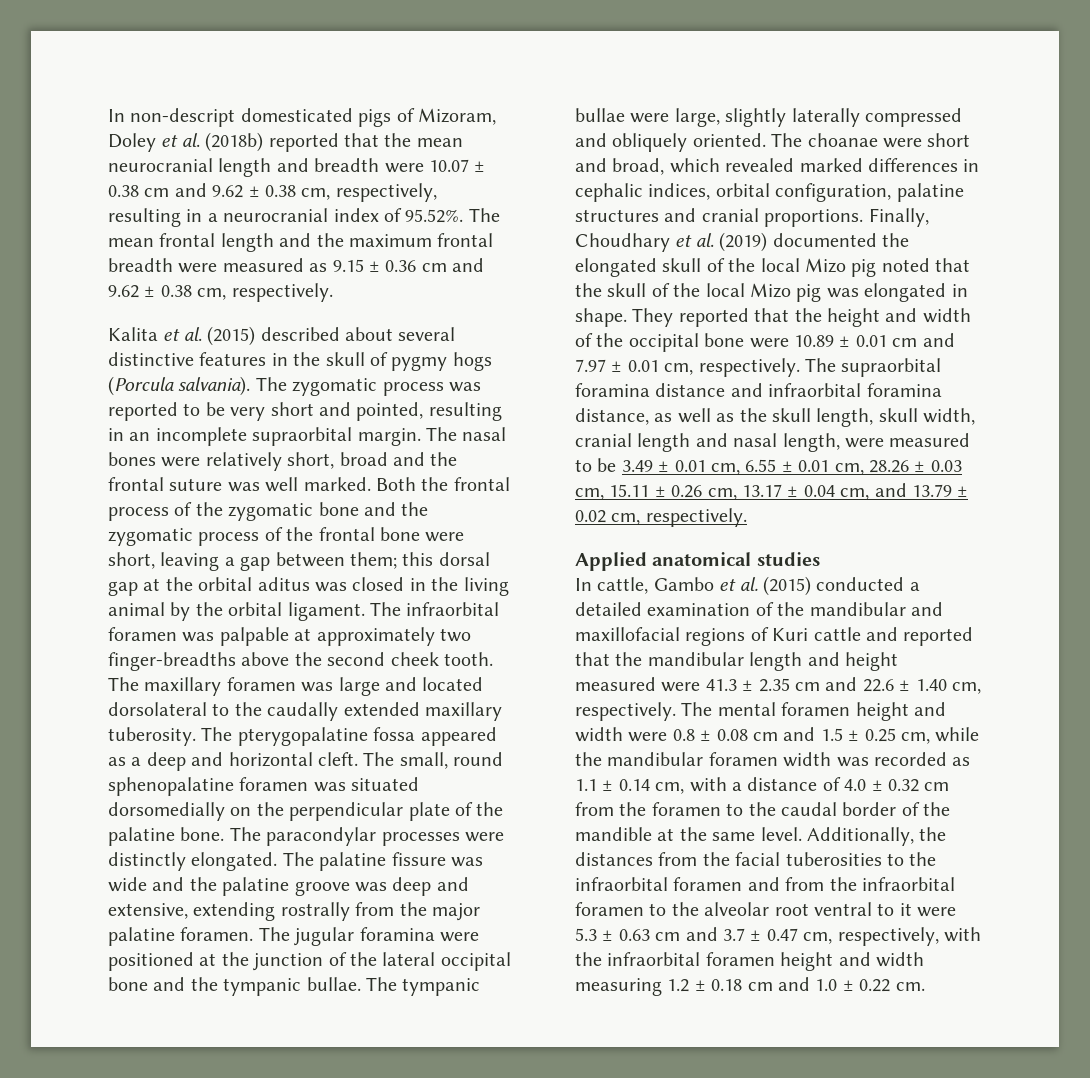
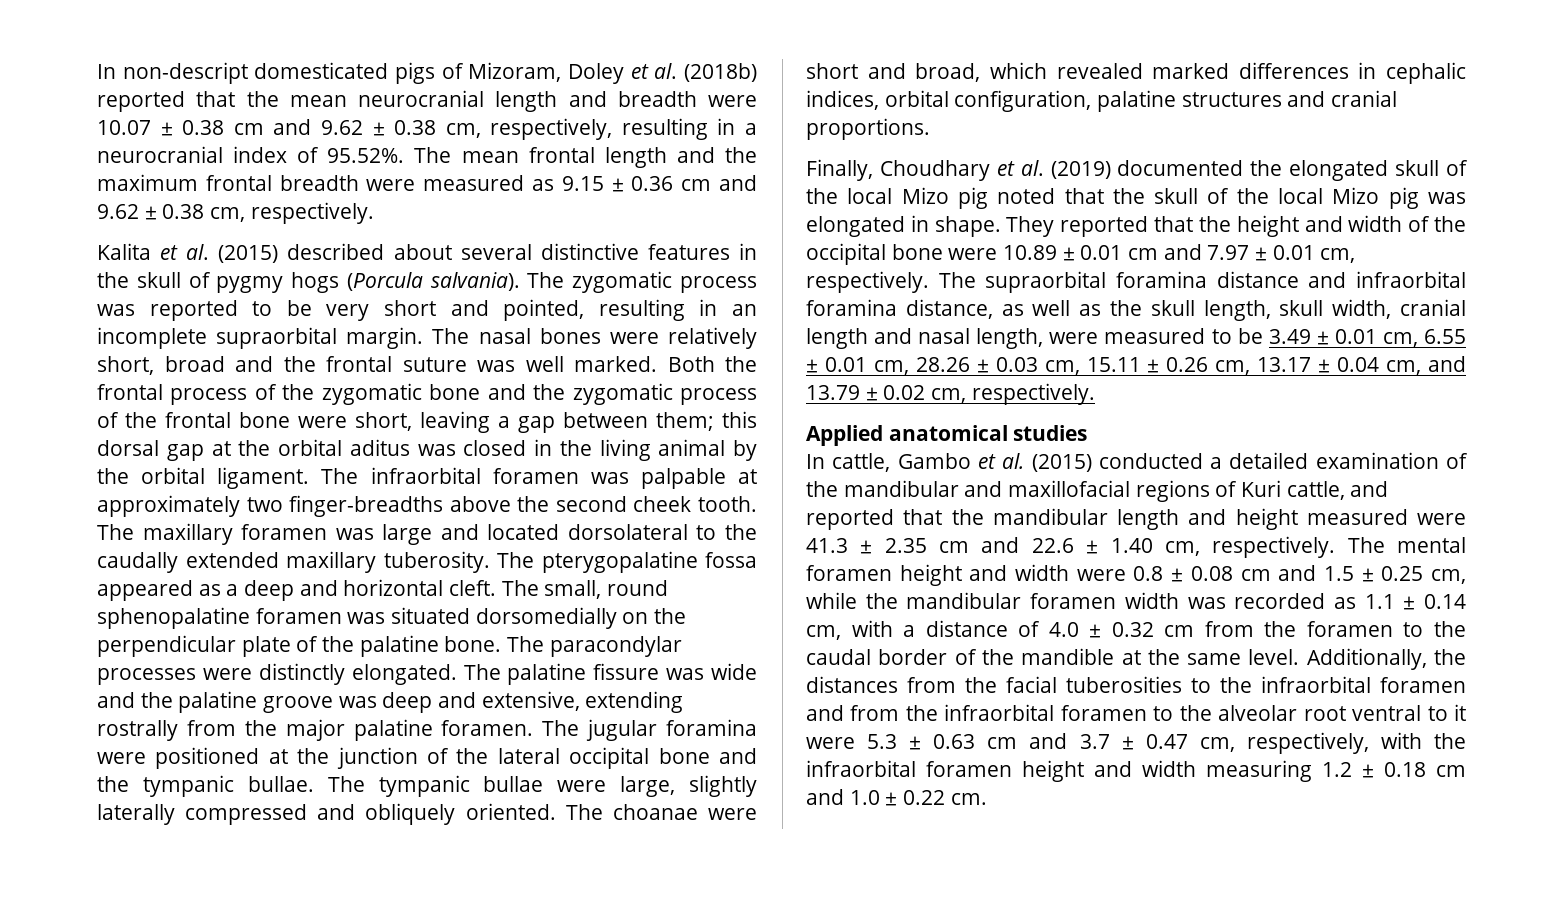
- The choanae were short and broad, which revealed marked differences in cephalic indices, orbital configuration, palatine structures and cranial proportions. Finally, Choudhary et al. (2019) documented the elongated skull of the local Mizo pig noted that the skull of the local Mizo pig was elongated in shape.
+ The choanae were short and broad, which revealed marked differences in cephalic indices, orbital configuration, palatine structures and cranial proportions.
+ Finally, Choudhary et al. (2019) documented the elongated skull of the local Mizo pig noted that the skull of the local Mizo pig was elongated in shape.
- In cattle, Gambo et al. (2015) conducted a detailed examination of the mandibular and maxillofacial regions of Kuri cattle and reported that the mandibular length and height measured were 41.3 ± 2.35 cm and 22.6 ± 1.40 cm, respectively.
+ In cattle, Gambo et al. (2015) conducted a detailed examination of the mandibular and maxillofacial regions of Kuri cattle, and reported that the mandibular length and height measured were 41.3 ± 2.35 cm and 22.6 ± 1.40 cm, respectively.

